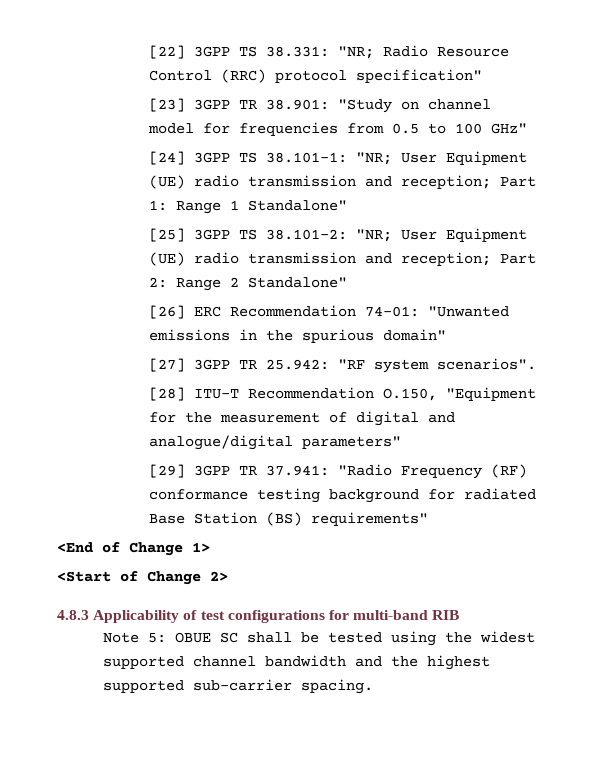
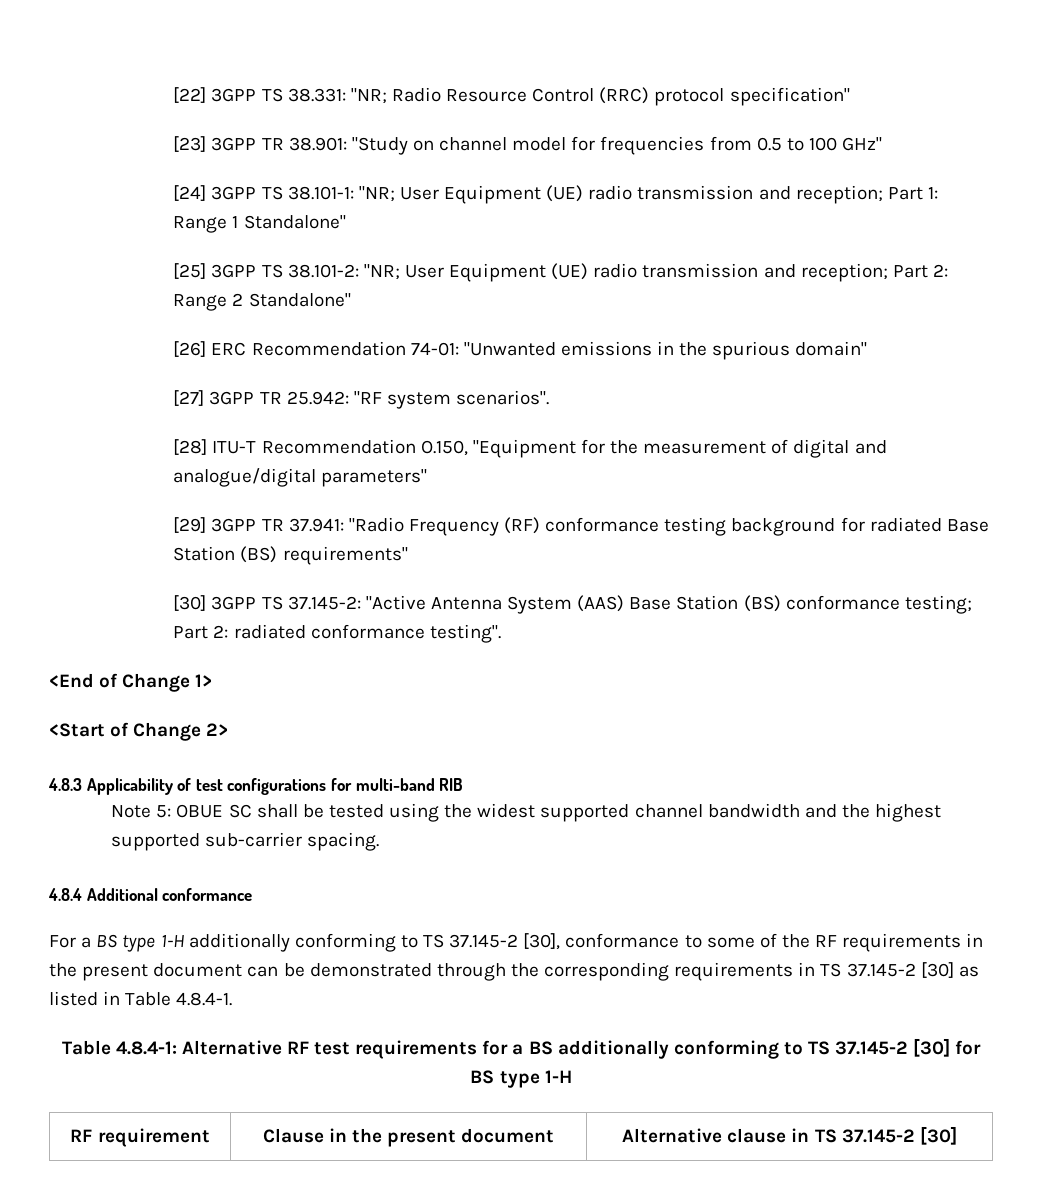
+ [30] 3GPP TS 37.145-2: "Active Antenna System (AAS) Base Station (BS) conformance testing; Part 2: radiated conformance testing".
+ 4.8.4 Additional conformance
+ For a BS type 1-H additionally conforming to TS 37.145-2 [30], conformance to some of the RF requirements in the present document can be demonstrated through the corresponding requirements in TS 37.145-2 [30] as listed in Table 4.8.4-1.
+ Table 4.8.4-1: Alternative RF test requirements for a BS additionally conforming to TS 37.145-2 [30] for BS type 1-H
+ RF requirement | Clause in the present document | Alternative clause in TS 37.145-2 [30]

